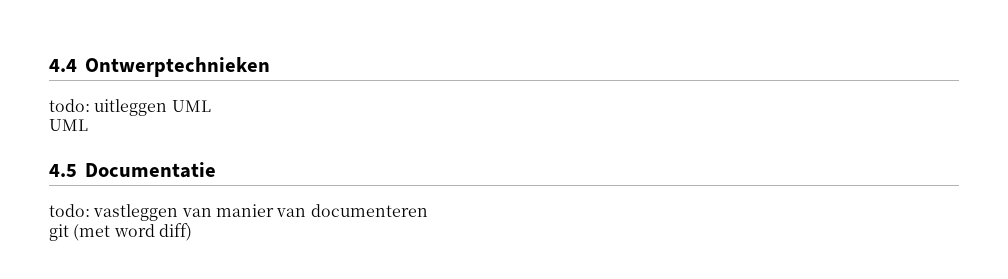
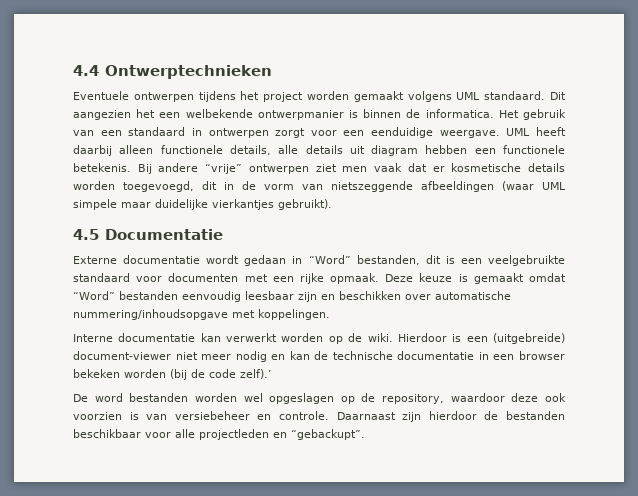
- todo: uitleggen UML
- UML
+ Eventuele ontwerpen tijdens het project worden gemaakt volgens UML standaard. Dit aangezien het een welbekende ontwerpmanier is binnen de informatica. Het gebruik van een standaard in ontwerpen zorgt voor een eenduidige weergave. UML heeft daarbij alleen functionele details, alle details uit diagram hebben een functionele betekenis. Bij andere “vrije” ontwerpen ziet men vaak dat er kosmetische details worden toegevoegd, dit in de vorm van nietszeggende afbeeldingen (waar UML simpele maar duidelijke vierkantjes gebruikt).
  4.5 Documentatie
- todo: vastleggen van manier van documenteren
- git (met word diff)
+ Externe documentatie wordt gedaan in “Word” bestanden, dit is een veelgebruikte standaard voor documenten met een rijke opmaak. Deze keuze is gemaakt omdat “Word” bestanden eenvoudig leesbaar zijn en beschikken over automatische nummering/inhoudsopgave met koppelingen.
+ Interne documentatie kan verwerkt worden op de wiki. Hierdoor is een (uitgebreide) document-viewer niet meer nodig en kan de technische documentatie in een browser bekeken worden (bij de code zelf).’
+ De word bestanden worden wel opgeslagen op de repository, waardoor deze ook voorzien is van versiebeheer en controle. Daarnaast zijn hierdoor de bestanden beschikbaar voor alle projectleden en “gebackupt”.

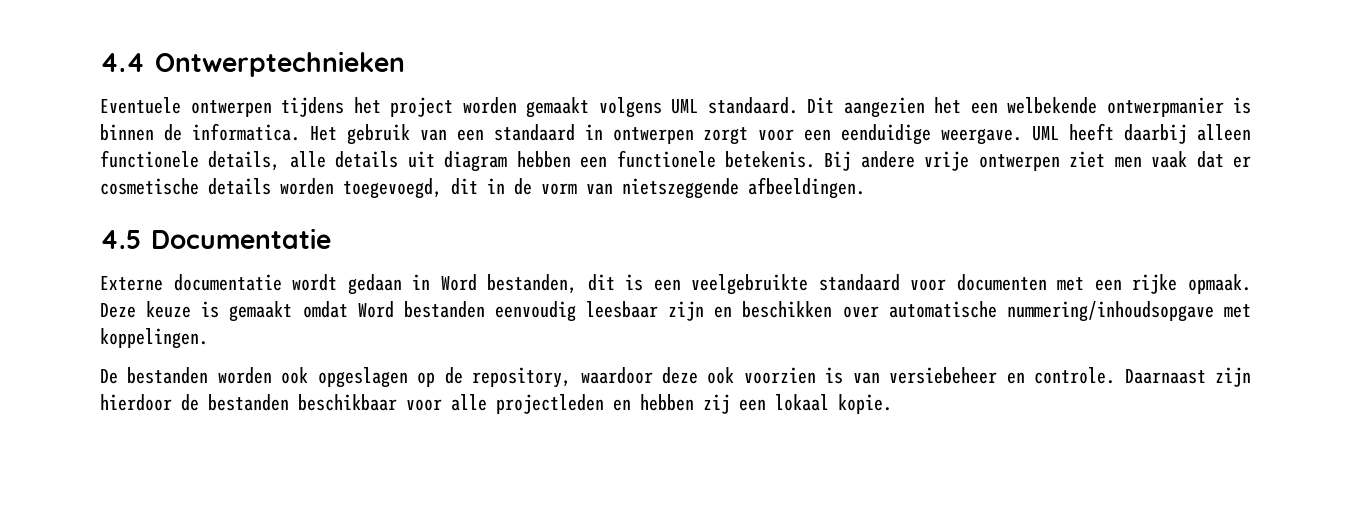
- Bij andere “vrije” ontwerpen ziet men vaak dat er kosmetische details worden toegevoegd, dit in de vorm van nietszeggende afbeeldingen (waar UML simpele maar duidelijke vierkantjes gebruikt).
+ Bij andere vrije ontwerpen ziet men vaak dat er cosmetische details worden toegevoegd, dit in de vorm van nietszeggende afbeeldingen.
- Externe documentatie wordt gedaan in “Word” bestanden, dit is een veelgebruikte standaard voor documenten met een rijke opmaak.
+ Externe documentatie wordt gedaan in Word bestanden, dit is een veelgebruikte standaard voor documenten met een rijke opmaak.
- Deze keuze is gemaakt omdat “Word” bestanden eenvoudig leesbaar zijn en beschikken over automatische nummering/inhoudsopgave met koppelingen.
+ Deze keuze is gemaakt omdat Word bestanden eenvoudig leesbaar zijn en beschikken over automatische nummering/inhoudsopgave met koppelingen.
- Interne documentatie kan verwerkt worden op de wiki. Hierdoor is een (uitgebreide) document-viewer niet meer nodig en kan de technische documentatie in een browser bekeken worden (bij de code zelf).’
- De word bestanden worden wel opgeslagen op de repository, waardoor deze ook voorzien is van versiebeheer en controle.
+ De bestanden worden ook opgeslagen op de repository, waardoor deze ook voorzien is van versiebeheer en controle.
- Daarnaast zijn hierdoor de bestanden beschikbaar voor alle projectleden en “gebackupt”.
+ Daarnaast zijn hierdoor de bestanden beschikbaar voor alle projectleden en hebben zij een lokaal kopie.

